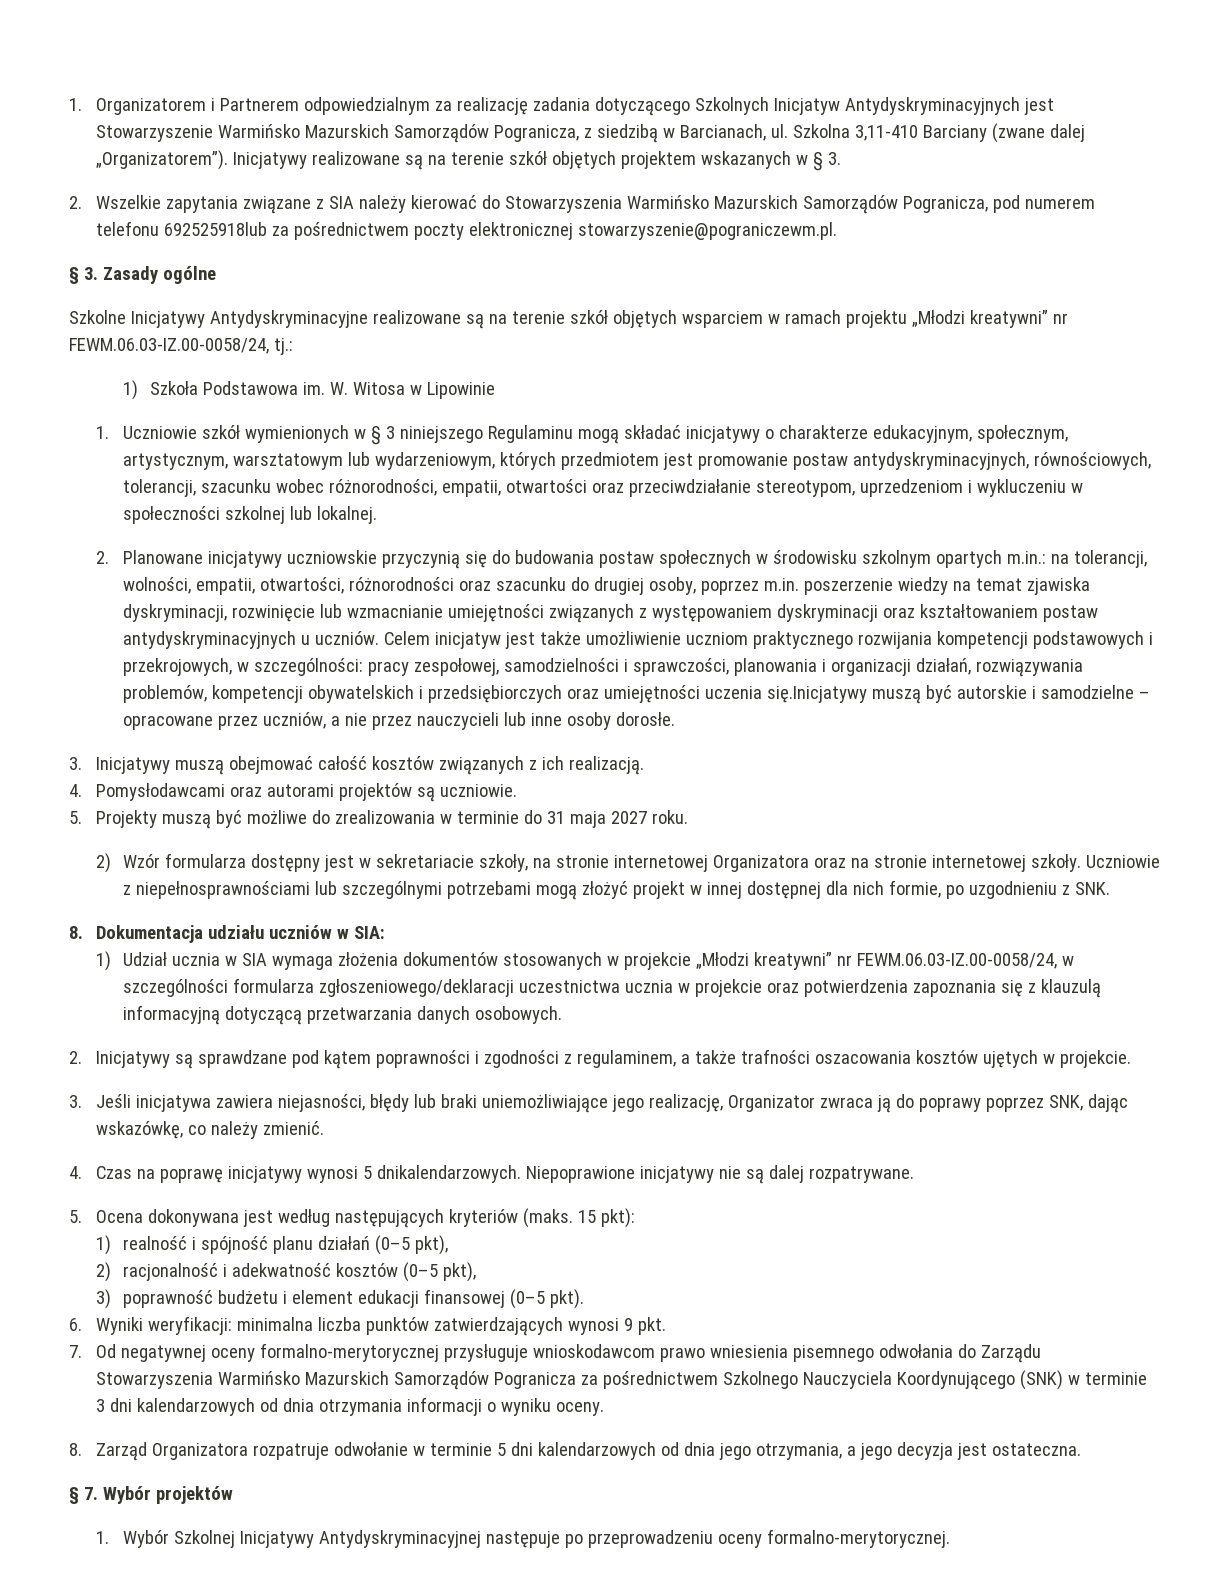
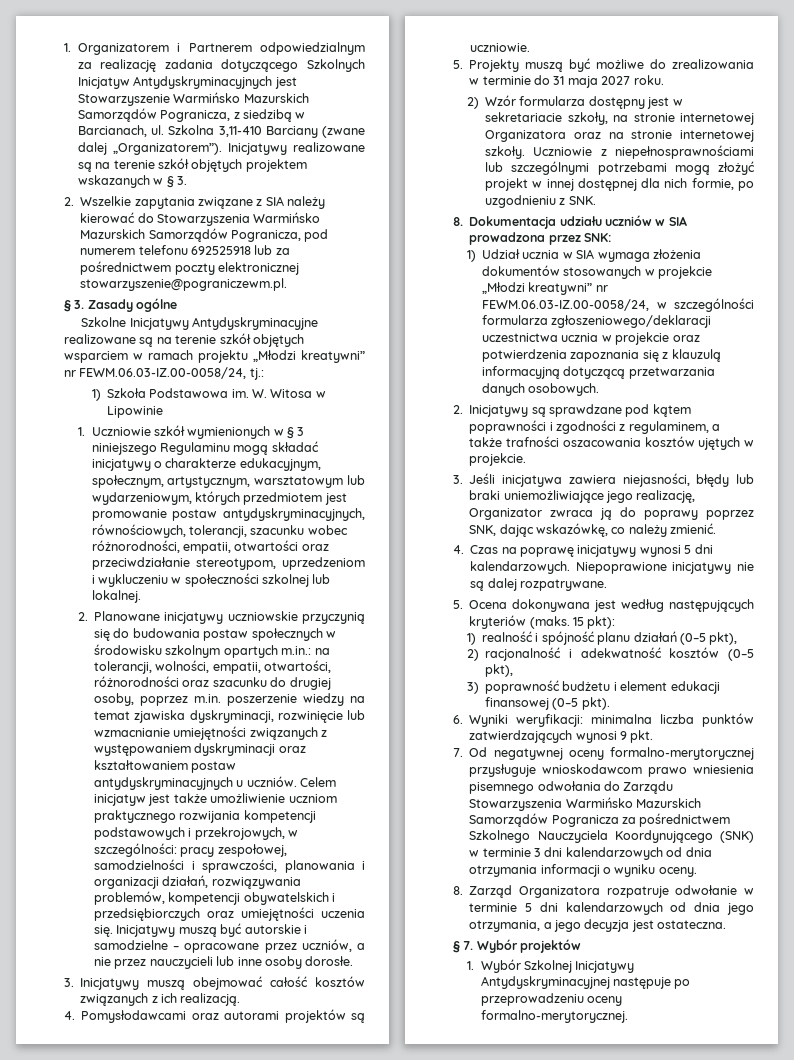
- 2. Wszelkie zapytania związane z SIA należy kierować do Stowarzyszenia Warmińsko Mazurskich Samorządów Pogranicza, pod numerem telefonu 692525918lub za pośrednictwem poczty elektronicznej stowarzyszenie@pograniczewm.pl.
+ 2. Wszelkie zapytania związane z SIA należy kierować do Stowarzyszenia Warmińsko Mazurskich Samorządów Pogranicza, pod numerem telefonu 692525918 lub za pośrednictwem poczty elektronicznej stowarzyszenie@pograniczewm.pl.
- Celem inicjatyw jest także umożliwienie uczniom praktycznego rozwijania kompetencji podstawowych i przekrojowych, w szczególności: pracy zespołowej, samodzielności i sprawczości, planowania i organizacji działań, rozwiązywania problemów, kompetencji obywatelskich i przedsiębiorczych oraz umiejętności uczenia się.Inicjatywy muszą być autorskie i samodzielne – opracowane przez uczniów, a nie przez nauczycieli lub inne osoby dorosłe.
+ Celem inicjatyw jest także umożliwienie uczniom praktycznego rozwijania kompetencji podstawowych i przekrojowych, w szczególności: pracy zespołowej, samodzielności i sprawczości, planowania i organizacji działań, rozwiązywania problemów, kompetencji obywatelskich i przedsiębiorczych oraz umiejętności uczenia się. Inicjatywy muszą być autorskie i samodzielne – opracowane przez uczniów, a nie przez nauczycieli lub inne osoby dorosłe.
- 8. Dokumentacja udziału uczniów w SIA:
+ 8. Dokumentacja udziału uczniów w SIA prowadzona przez SNK:
- 4. Czas na poprawę inicjatywy wynosi 5 dnikalendarzowych.
+ 4. Czas na poprawę inicjatywy wynosi 5 dni kalendarzowych.

